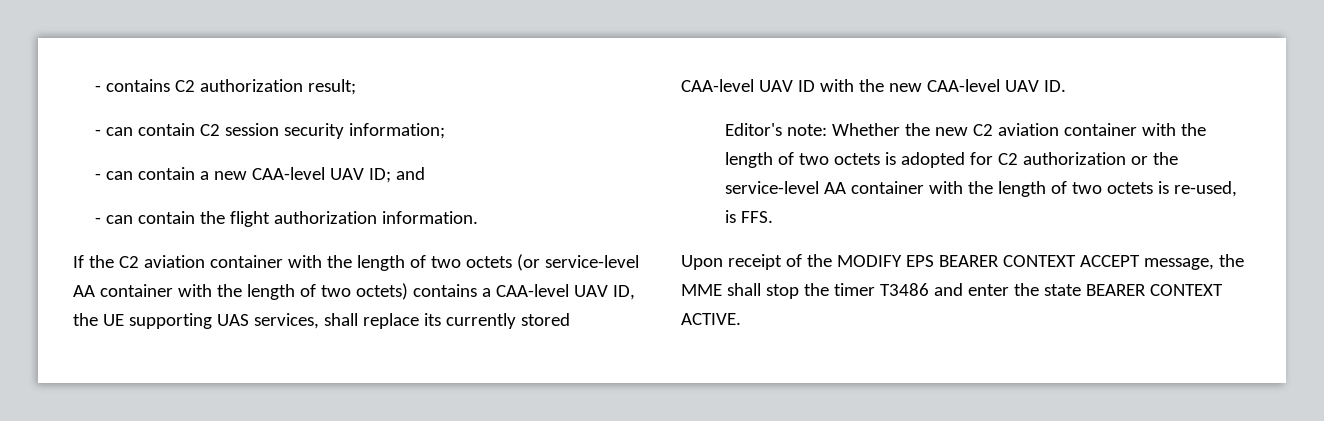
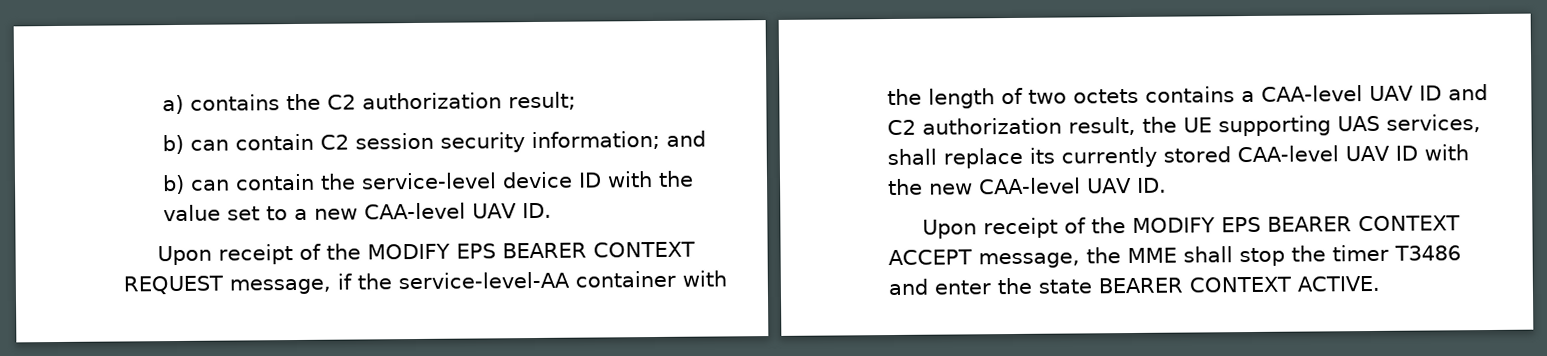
- - contains C2 authorization result;
+ a) contains the C2 authorization result;
- - can contain C2 session security information;
- - can contain a new CAA-level UAV ID; and
- - can contain the flight authorization information.
- If the C2 aviation container with the length of two octets (or service-level AA container with the length of two octets) contains a CAA-level UAV ID, the UE supporting UAS services, shall replace its currently stored CAA-level UAV ID with the new CAA-level UAV ID.
+ b) can contain C2 session security information; and
+ b) can contain the service-level device ID with the value set to a new CAA-level UAV ID.
+ Upon receipt of the MODIFY EPS BEARER CONTEXT REQUEST message, if the service-level-AA container with the length of two octets contains a CAA-level UAV ID and C2 authorization result, the UE supporting UAS services, shall replace its currently stored CAA-level UAV ID with the new CAA-level UAV ID.
- Editor's note: Whether the new C2 aviation container with the length of two octets is adopted for C2 authorization or the service-level AA container with the length of two octets is re-used, is FFS.

